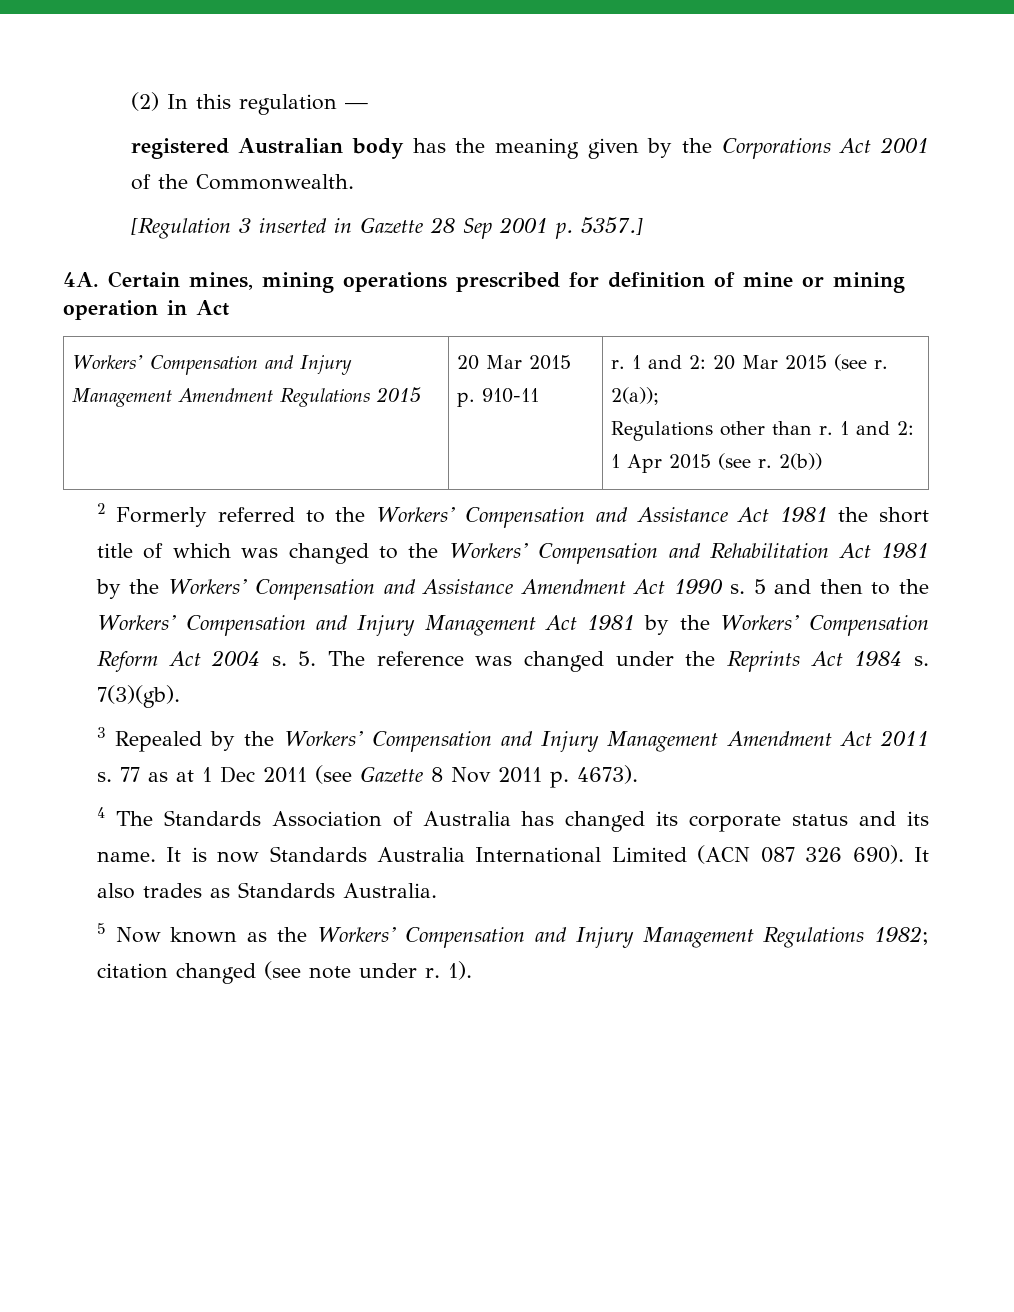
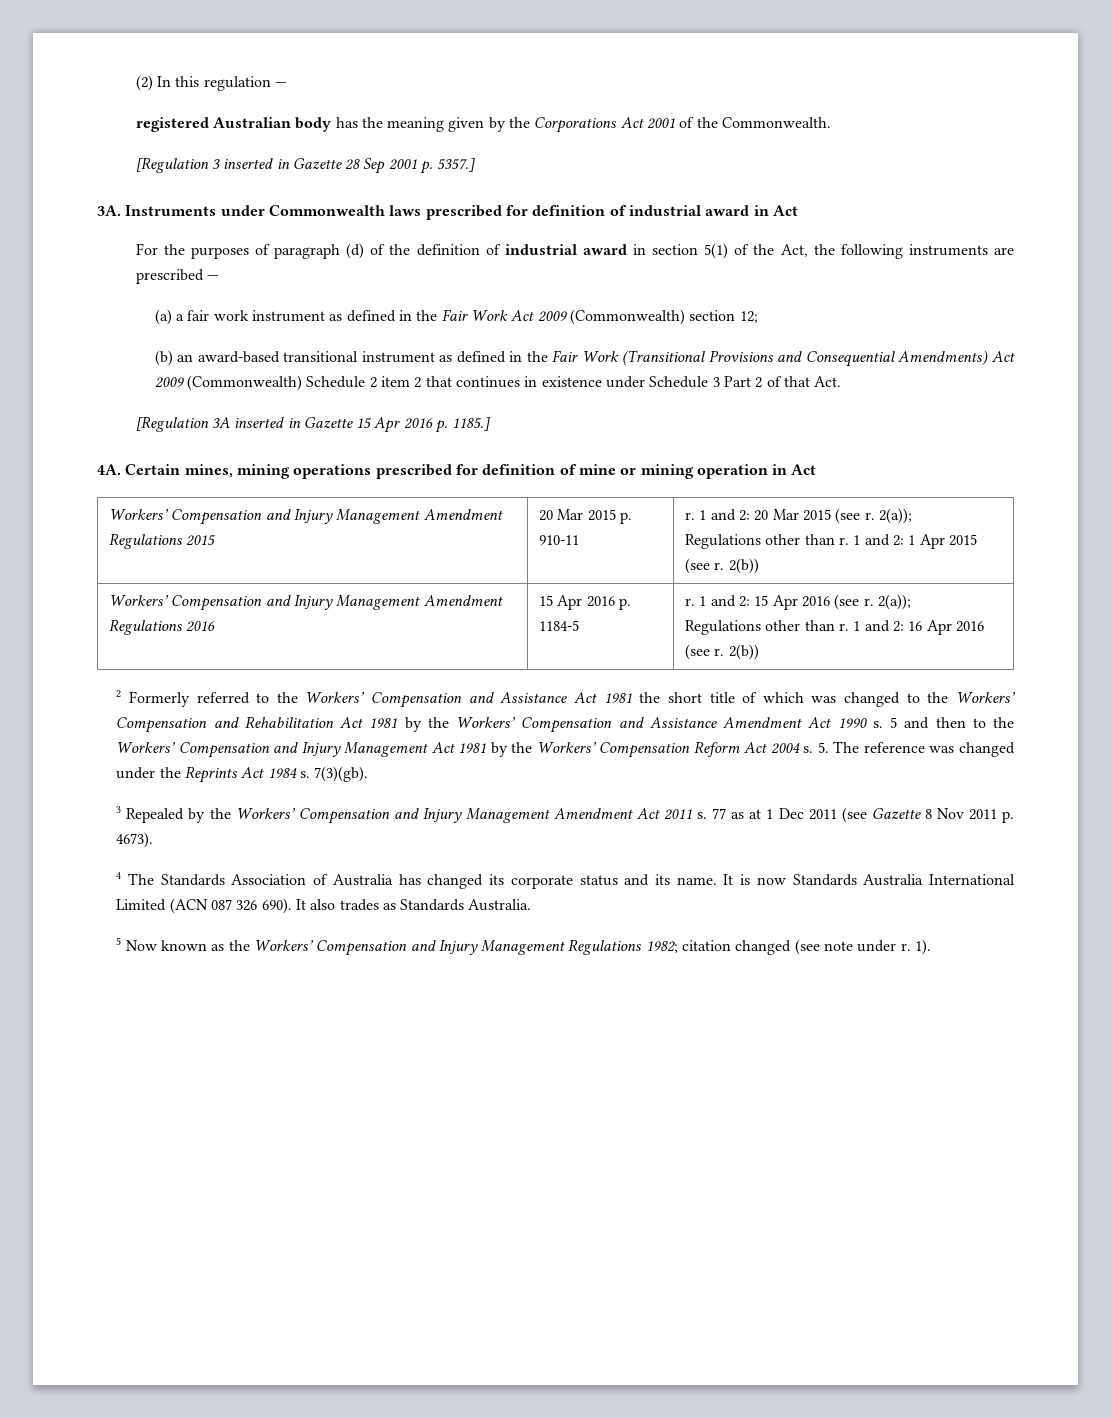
+ 3A. Instruments under Commonwealth laws prescribed for definition of industrial award in Act
+ For the purposes of paragraph (d) of the definition of industrial award in section 5(1) of the Act, the following instruments are prescribed —
+ (a) a fair work instrument as defined in the Fair Work Act 2009 (Commonwealth) section 12;
+ (b) an award-based transitional instrument as defined in the Fair Work (Transitional Provisions and Consequential Amendments) Act 2009 (Commonwealth) Schedule 2 item 2 that continues in existence under Schedule 3 Part 2 of that Act.
+ [Regulation 3A inserted in Gazette 15 Apr 2016 p. 1185.]
+ Workers’ Compensation and Injury Management Amendment Regulations 2016 | 15 Apr 2016 p. 1184-5 | r. 1 and 2: 15 Apr 2016 (see r. 2(a));
+ Regulations other than r. 1 and 2: 16 Apr 2016 (see r. 2(b))

